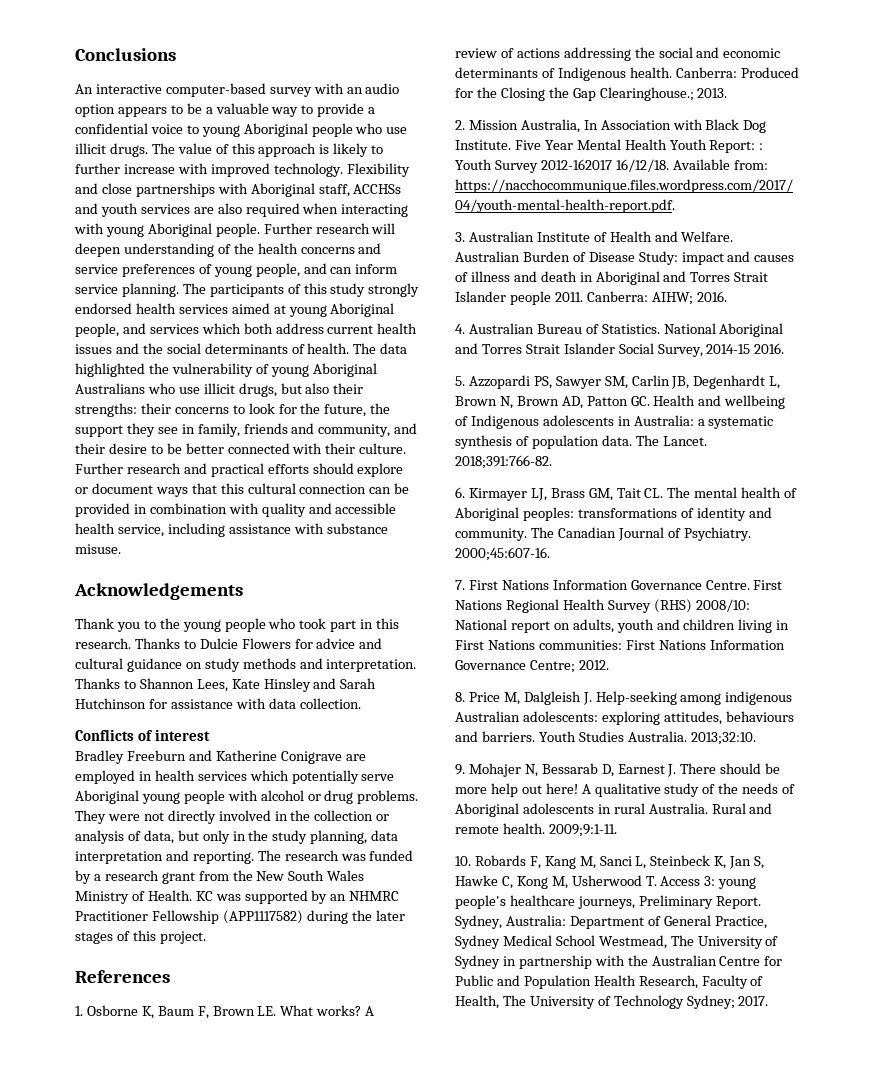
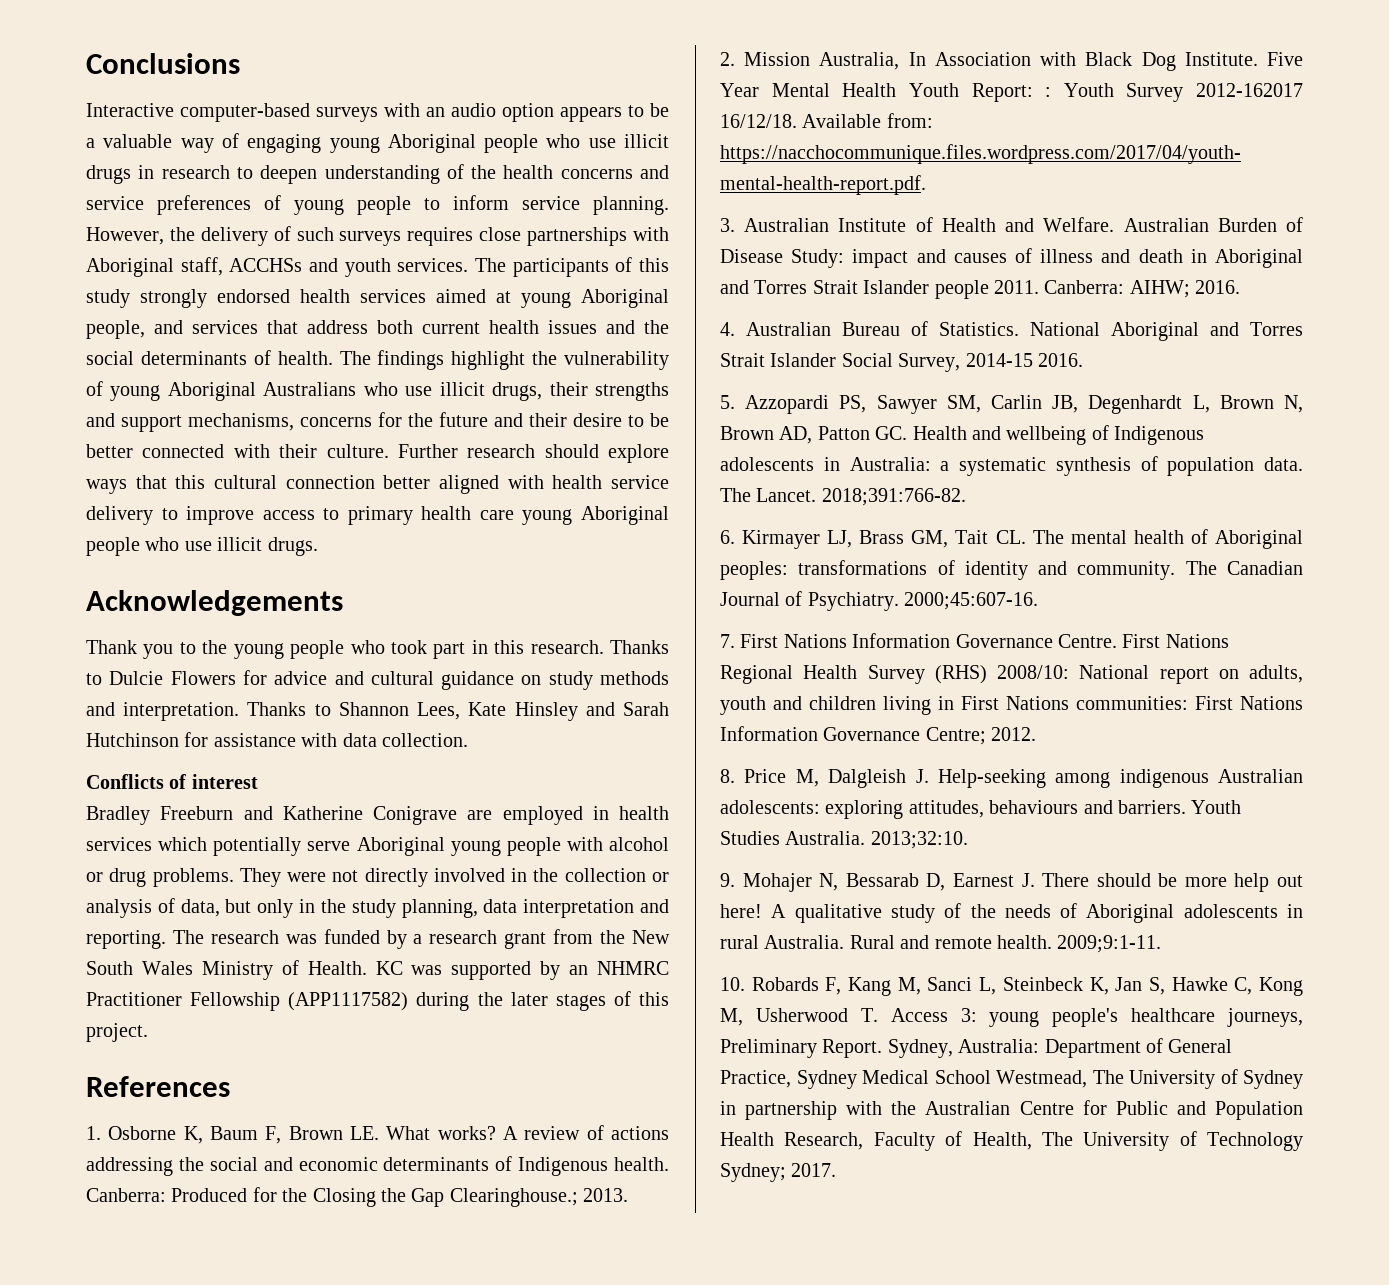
- An interactive computer-based survey with an audio option appears to be a valuable way to provide a confidential voice to young Aboriginal people who use illicit drugs. The value of this approach is likely to further increase with improved technology. Flexibility and close partnerships with Aboriginal staff, ACCHSs and youth services are also required when interacting with young Aboriginal people. Further research will deepen understanding of the health concerns and service preferences of young people, and can inform service planning.
+ Interactive computer-based surveys with an audio option appears to be a valuable way of engaging young Aboriginal people who use illicit drugs in research to deepen understanding of the health concerns and service preferences of young people to inform service planning. However, the delivery of such surveys requires close partnerships with Aboriginal staff, ACCHSs and youth services.
- The participants of this study strongly endorsed health services aimed at young Aboriginal people, and services which both address current health issues and the social determinants of health.
+ The participants of this study strongly endorsed health services aimed at young Aboriginal people, and services that address both current health issues and the social determinants of health.
- The data highlighted the vulnerability of young Aboriginal Australians who use illicit drugs, but also their strengths: their concerns to look for the future, the support they see in family, friends and community, and their desire to be better connected with their culture.
+ The findings highlight the vulnerability of young Aboriginal Australians who use illicit drugs, their strengths and support mechanisms, concerns for the future and their desire to be better connected with their culture.
- Further research and practical efforts should explore or document ways that this cultural connection can be provided in combination with quality and accessible health service, including assistance with substance misuse.
+ Further research should explore ways that this cultural connection better aligned with health service delivery to improve access to primary health care young Aboriginal people who use illicit drugs.

